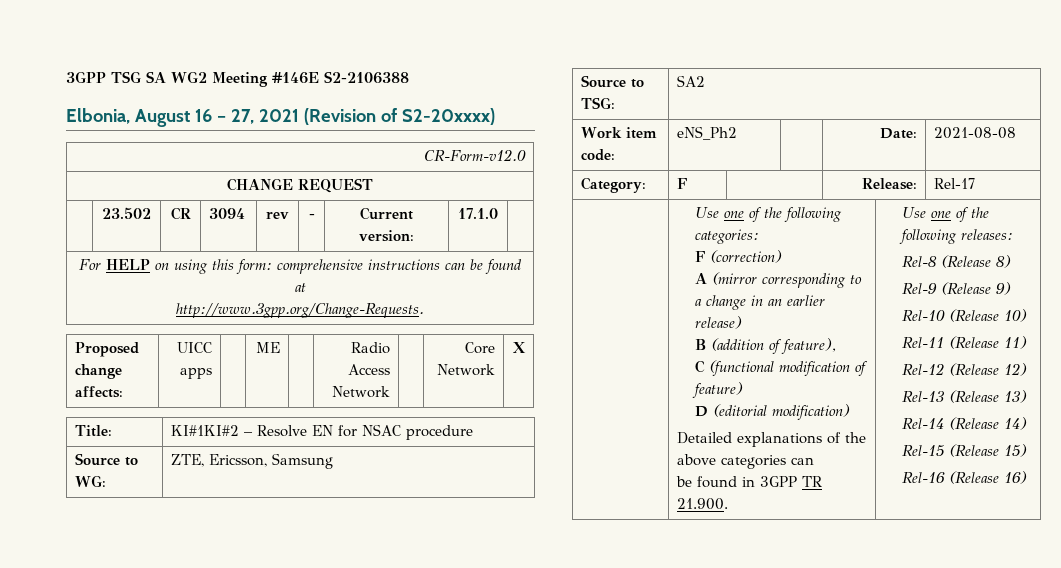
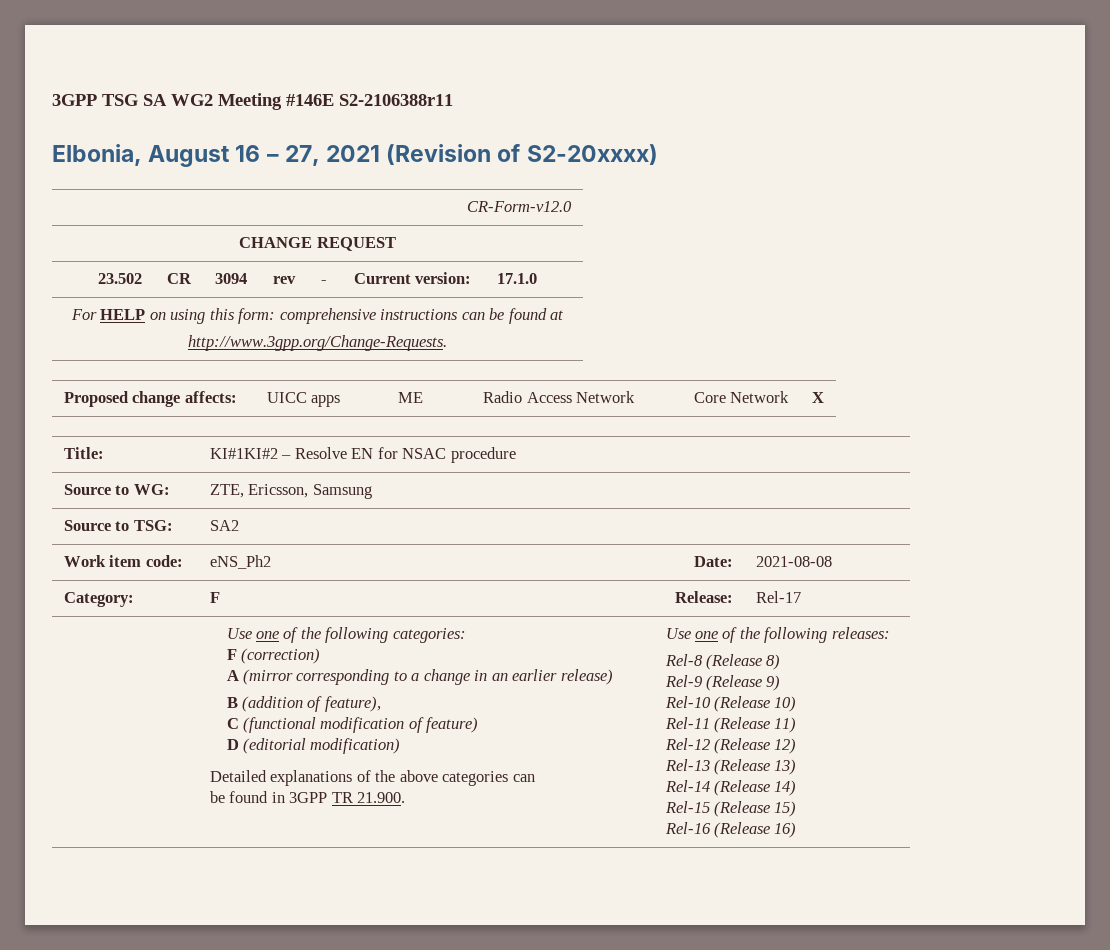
- 3GPP TSG SA WG2 Meeting #146E S2-2106388
+ 3GPP TSG SA WG2 Meeting #146E S2-2106388r11

